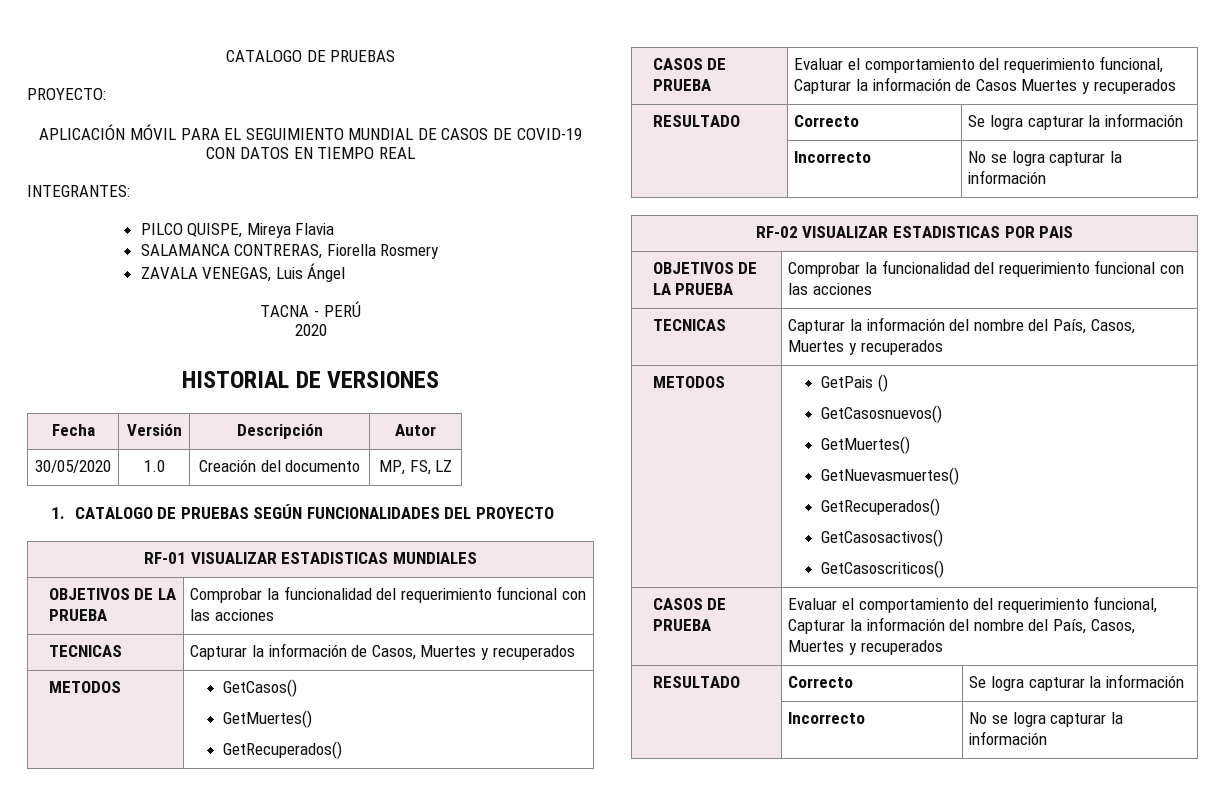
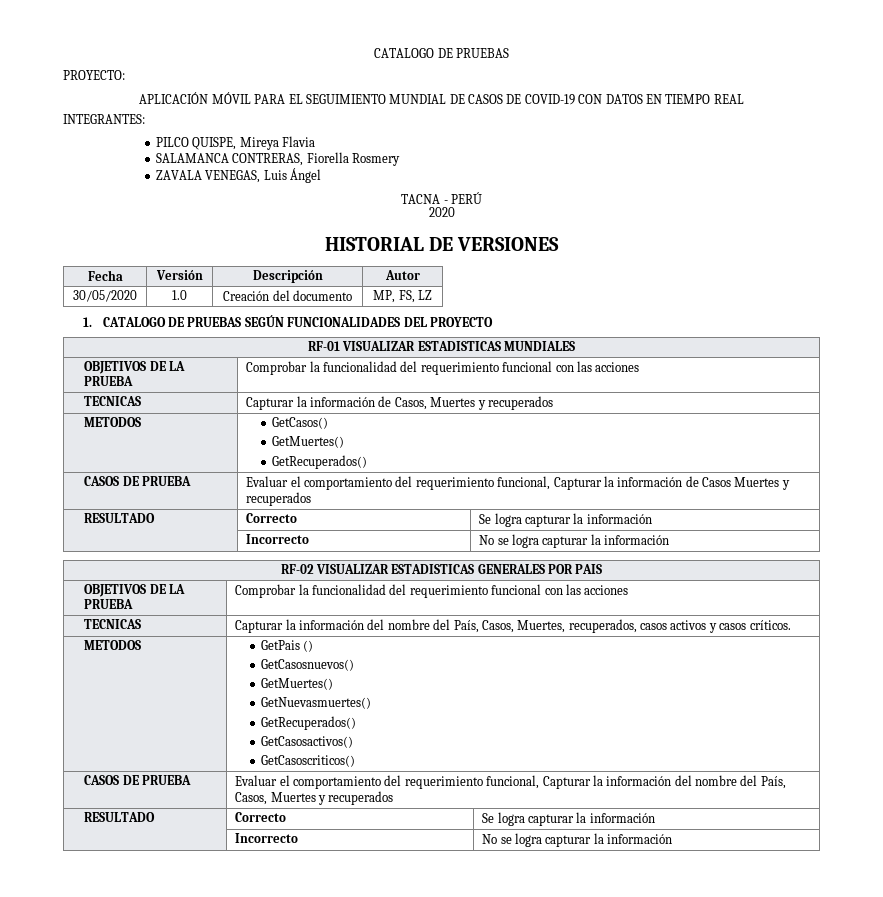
- RF-02 VISUALIZAR ESTADISTICAS POR PAIS
+ RF-02 VISUALIZAR ESTADISTICAS GENERALES POR PAIS
- TECNICAS | Capturar la información del nombre del País, Casos, Muertes y recuperados
+ TECNICAS | Capturar la información del nombre del País, Casos, Muertes, recuperados, casos activos y casos críticos.

